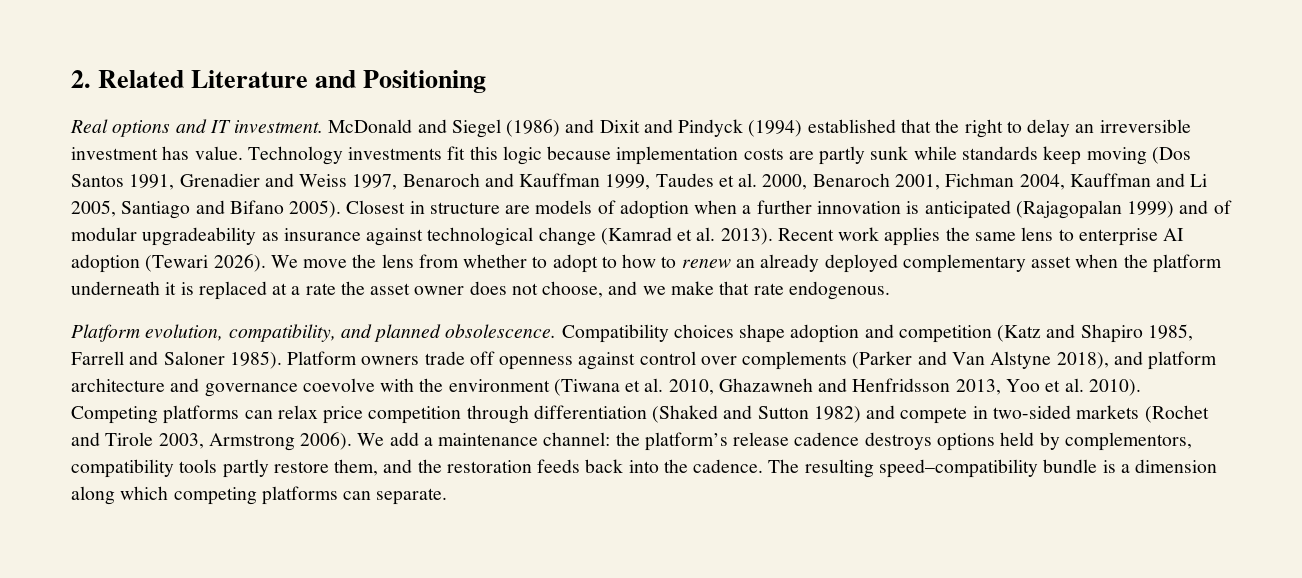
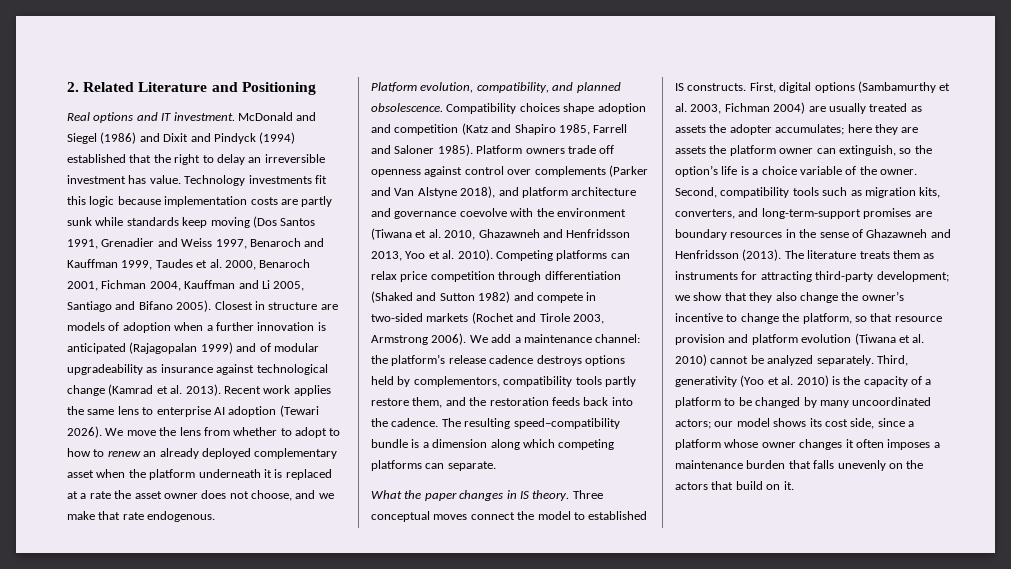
+ What the paper changes in IS theory. Three conceptual moves connect the model to established IS constructs. First, digital options (Sambamurthy et al. 2003, Fichman 2004) are usually treated as assets the adopter accumulates; here they are assets the platform owner can extinguish, so the option’s life is a choice variable of the owner. Second, compatibility tools such as migration kits, converters, and long-term-support promises are boundary resources in the sense of Ghazawneh and Henfridsson (2013). The literature treats them as instruments for attracting third-party development; we show that they also change the owner’s incentive to change the platform, so that resource provision and platform evolution (Tiwana et al. 2010) cannot be analyzed separately. Third, generativity (Yoo et al. 2010) is the capacity of a platform to be changed by many uncoordinated actors; our model shows its cost side, since a platform whose owner changes it often imposes a maintenance burden that falls unevenly on the actors that build on it.

